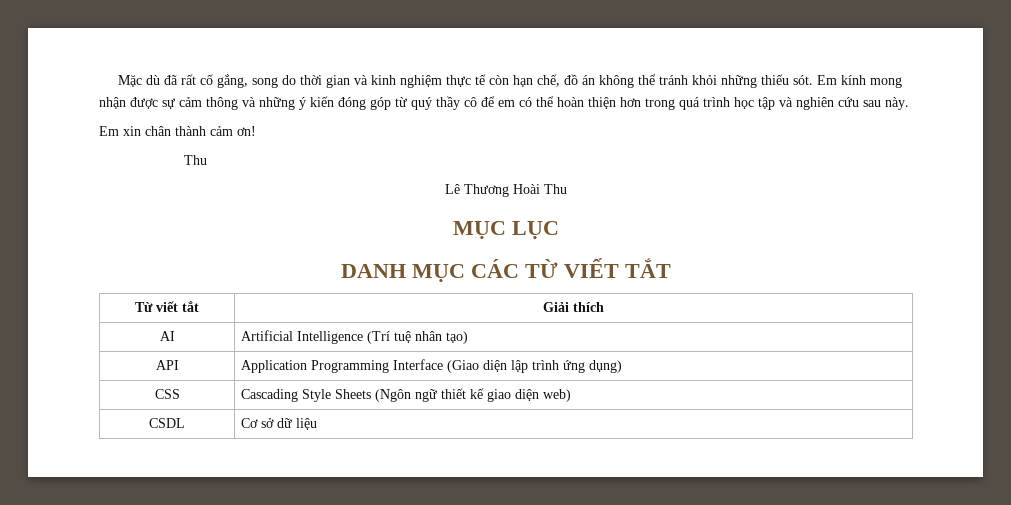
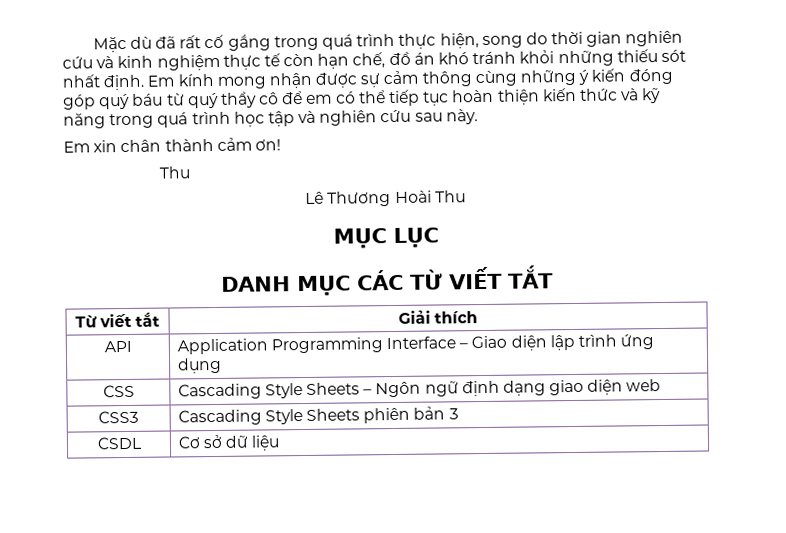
- Mặc dù đã rất cố gắng, song do thời gian và kinh nghiệm thực tế còn hạn chế, đồ án không thể tránh khỏi những thiếu sót.
+ Mặc dù đã rất cố gắng trong quá trình thực hiện, song do thời gian nghiên cứu và kinh nghiệm thực tế còn hạn chế, đồ án khó tránh khỏi những thiếu sót nhất định.
- Em kính mong nhận được sự cảm thông và những ý kiến đóng góp từ quý thầy cô để em có thể hoàn thiện hơn trong quá trình học tập và nghiên cứu sau này.
+ Em kính mong nhận được sự cảm thông cùng những ý kiến đóng góp quý báu từ quý thầy cô để em có thể tiếp tục hoàn thiện kiến thức và kỹ năng trong quá trình học tập và nghiên cứu sau này.
- AI | Artificial Intelligence (Trí tuệ nhân tạo)
- API | Application Programming Interface (Giao diện lập trình ứng dụng)
+ API | Application Programming Interface – Giao diện lập trình ứng dụng
- CSS | Cascading Style Sheets (Ngôn ngữ thiết kế giao diện web)
+ CSS | Cascading Style Sheets – Ngôn ngữ định dạng giao diện web
+ CSS3 | Cascading Style Sheets phiên bản 3

